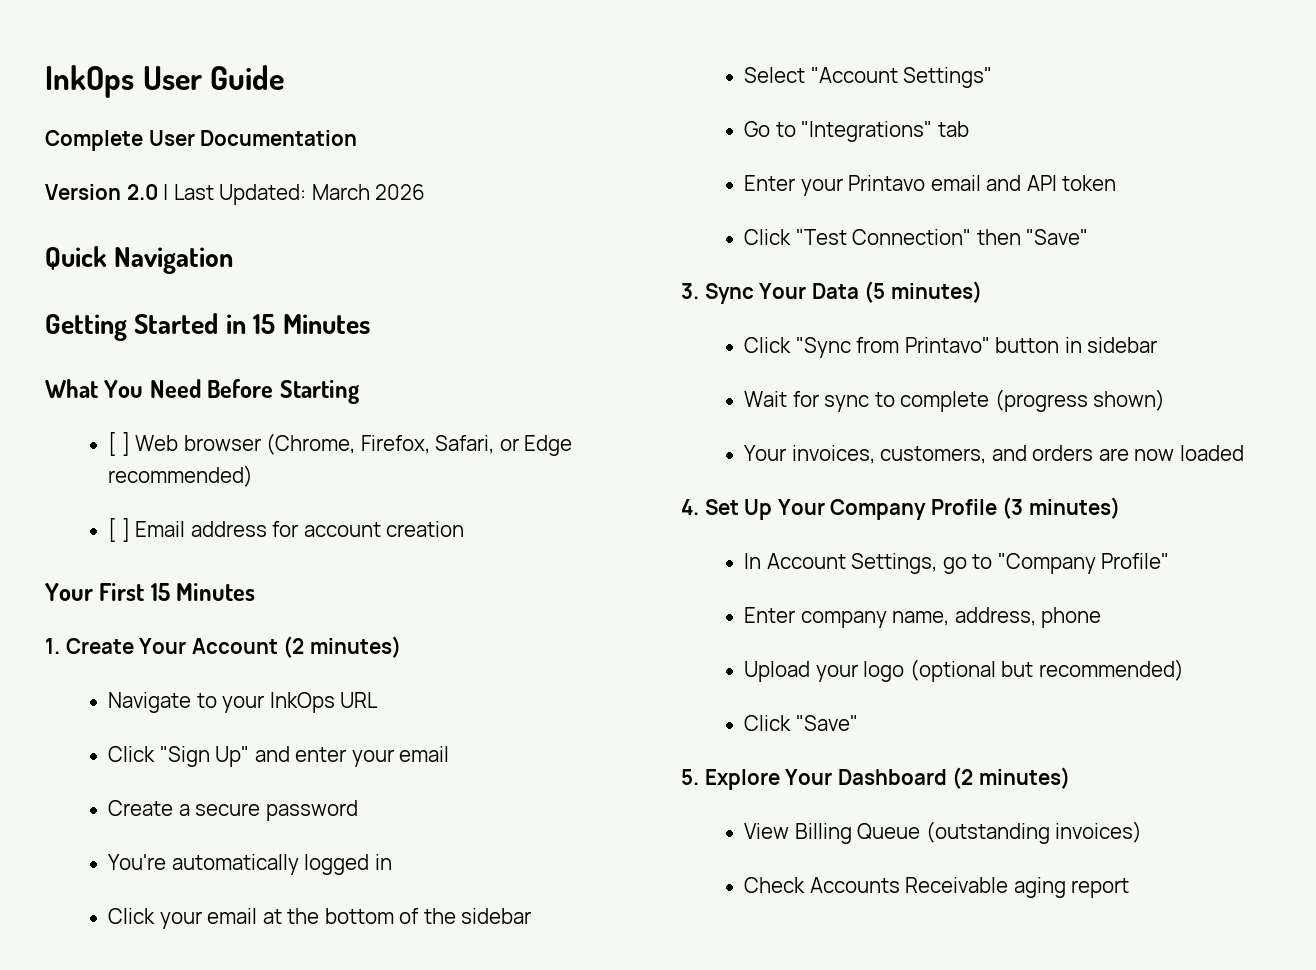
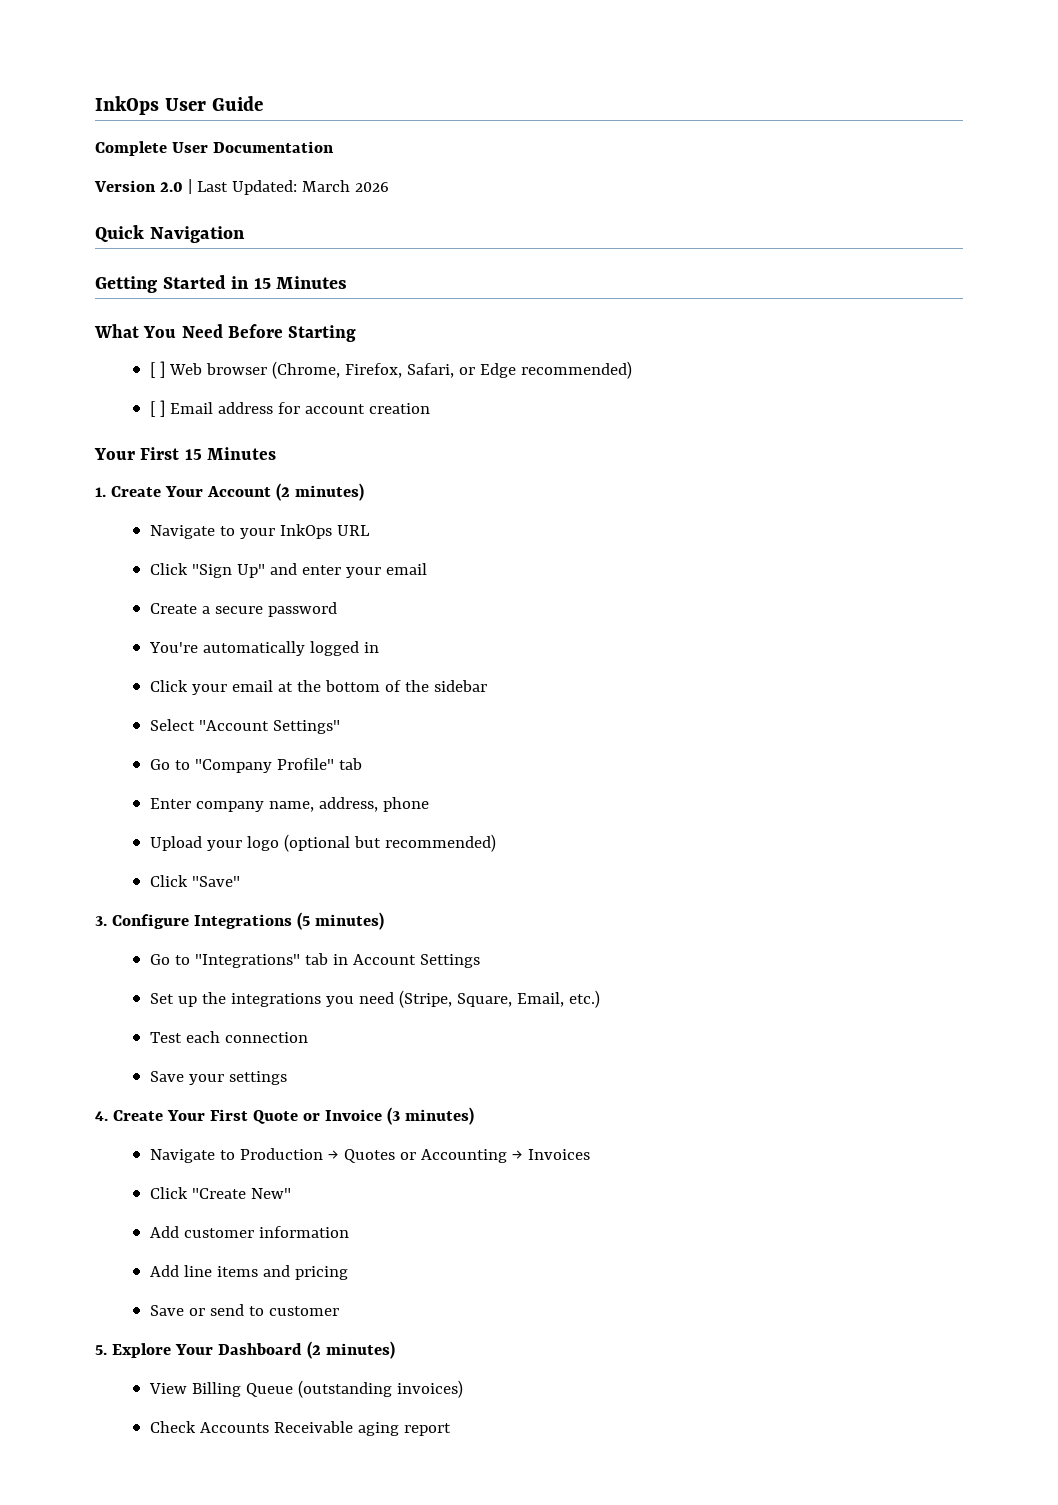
- Go to "Integrations" tab
- Enter your Printavo email and API token
- Click "Test Connection" then "Save"
- 3. Sync Your Data (5 minutes)
- Click "Sync from Printavo" button in sidebar
- Wait for sync to complete (progress shown)
- Your invoices, customers, and orders are now loaded
- 4. Set Up Your Company Profile (3 minutes)
- In Account Settings, go to "Company Profile"
+ Go to "Company Profile" tab
+ 3. Configure Integrations (5 minutes)
+ Go to "Integrations" tab in Account Settings
+ Set up the integrations you need (Stripe, Square, Email, etc.)
+ Test each connection
+ Save your settings
+ 4. Create Your First Quote or Invoice (3 minutes)
+ Navigate to Production → Quotes or Accounting → Invoices
+ Click "Create New"
+ Add customer information
+ Add line items and pricing
+ Save or send to customer

